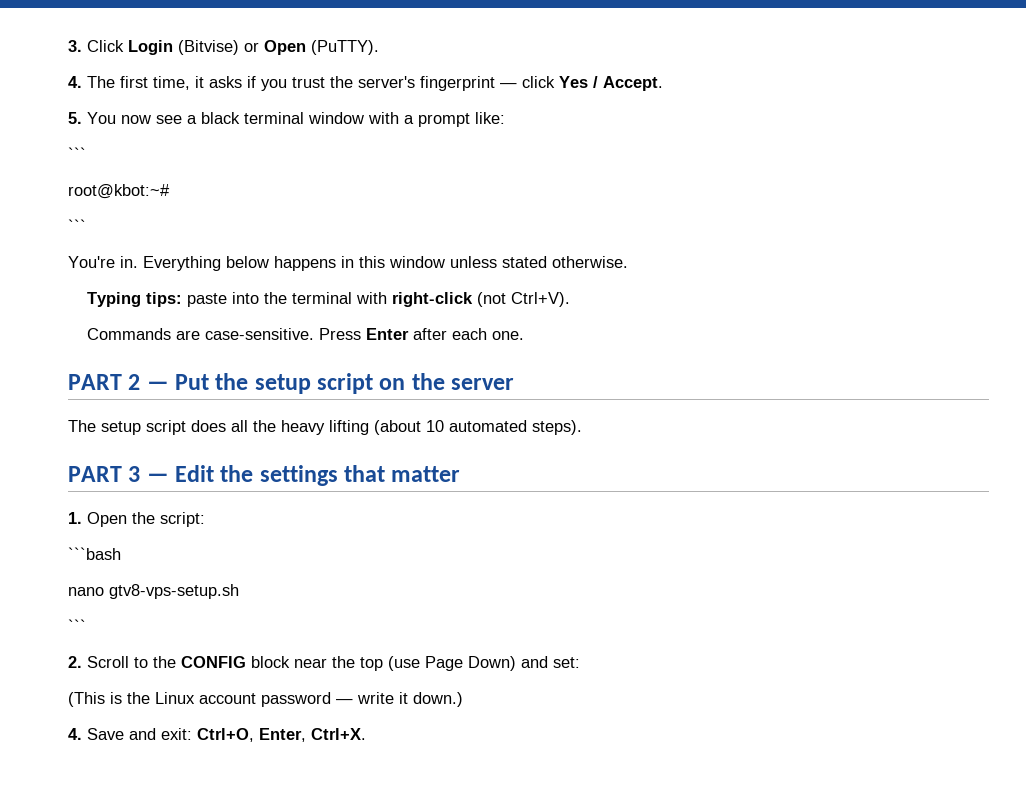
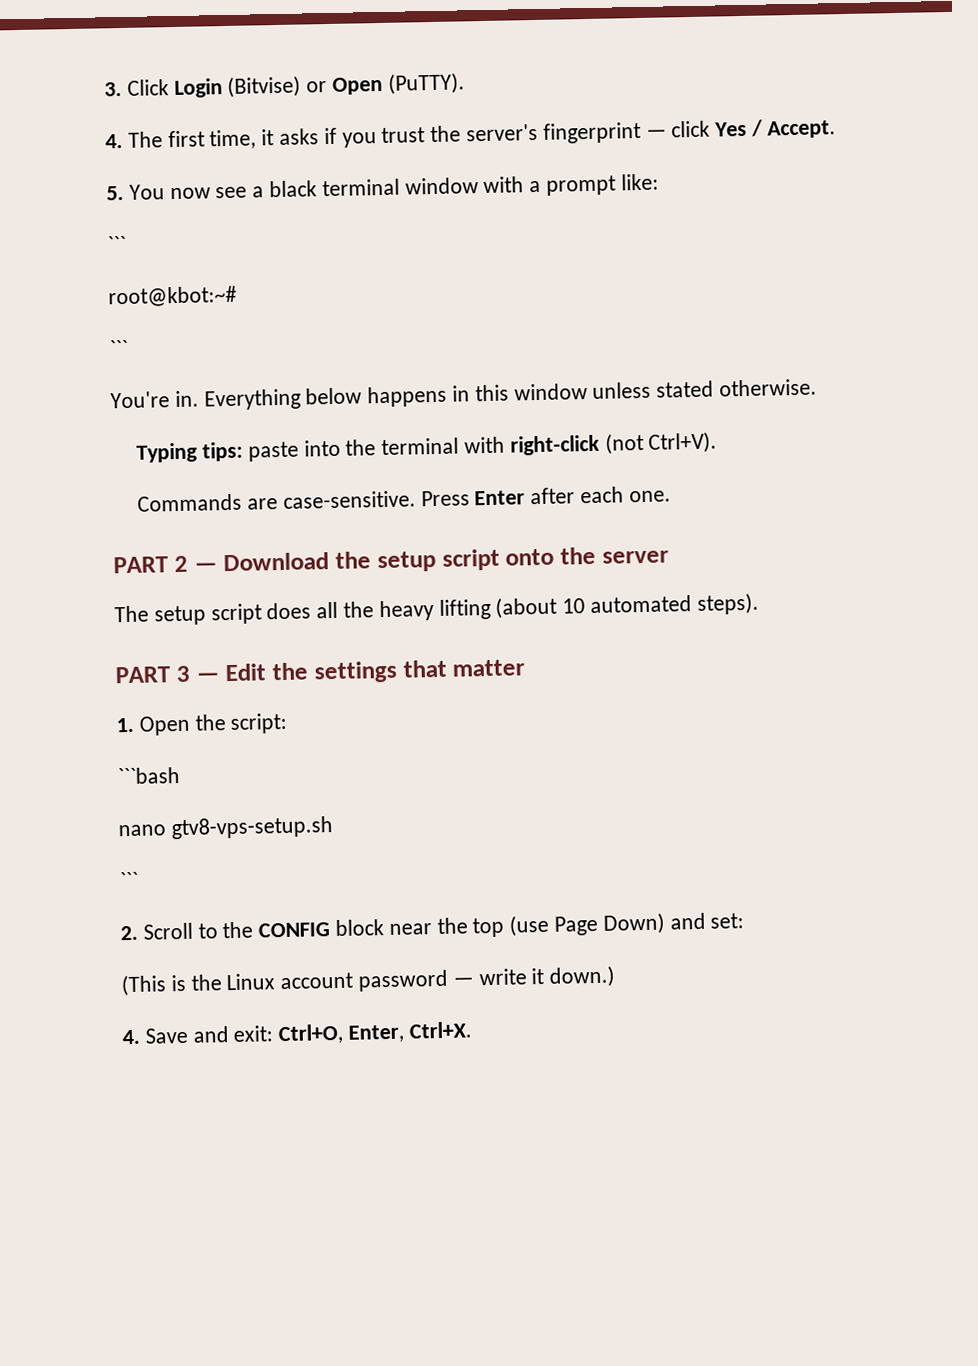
- PART 2 — Put the setup script on the server
+ PART 2 — Download the setup script onto the server

